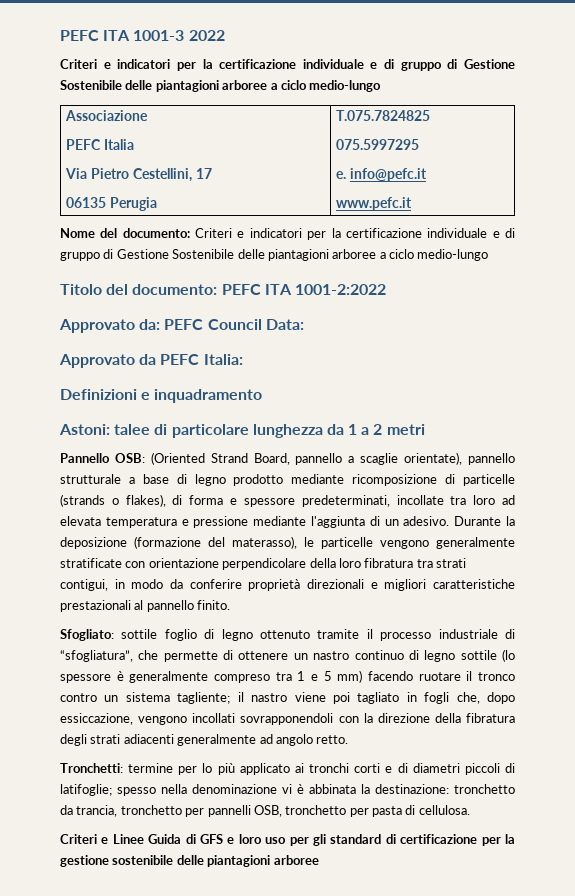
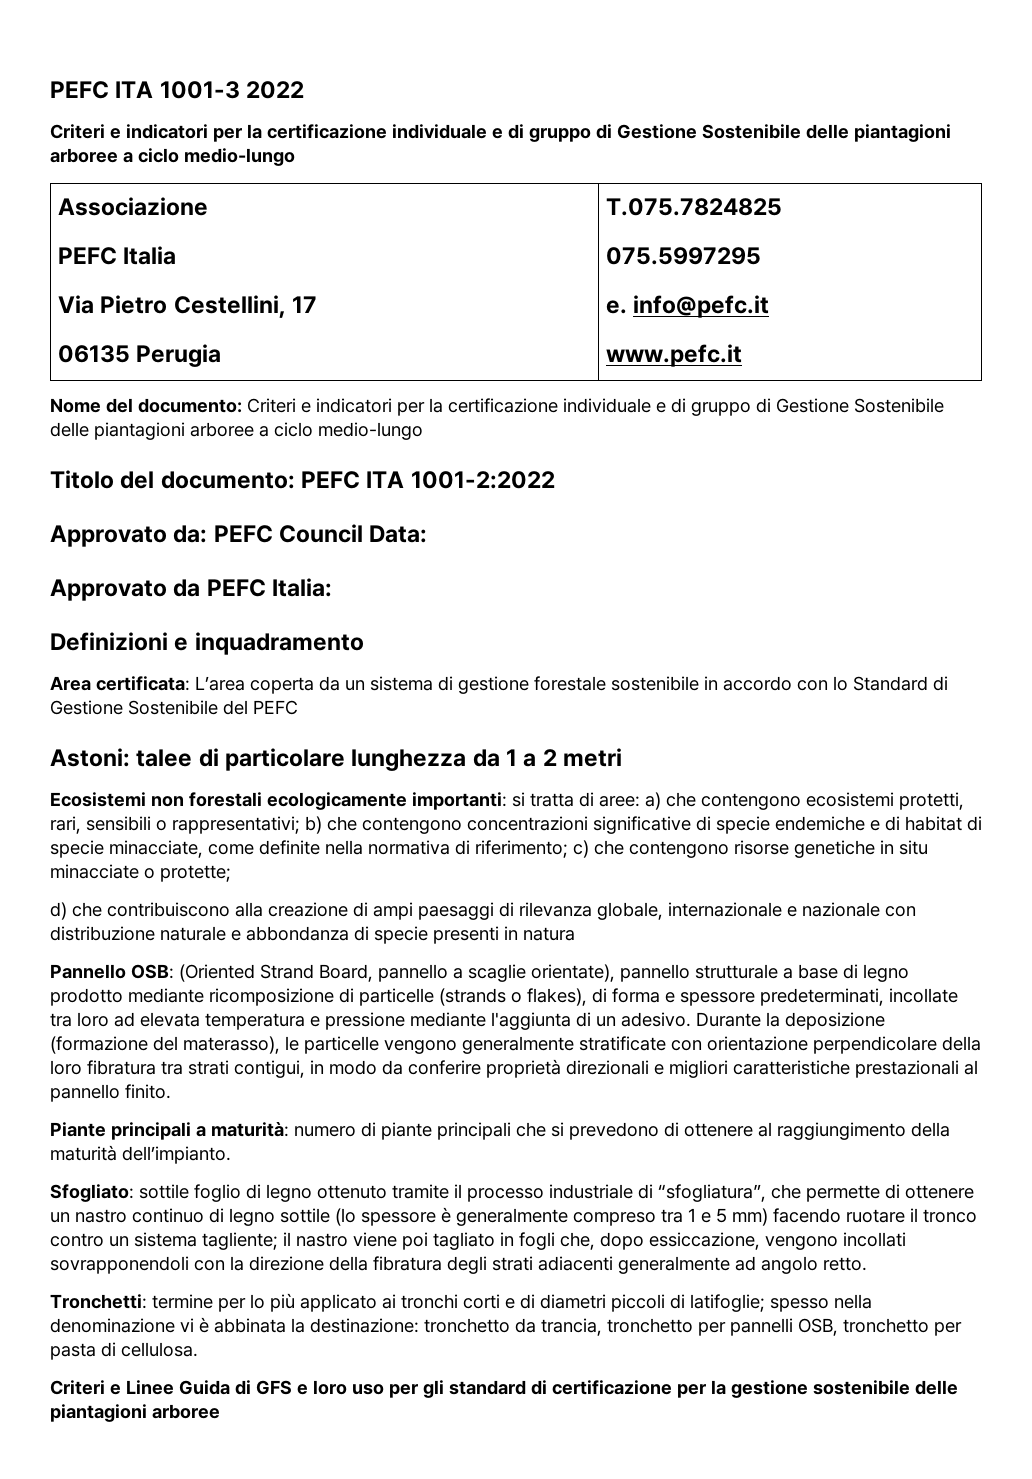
+ Area certificata: L’area coperta da un sistema di gestione forestale sostenibile in accordo con lo Standard di Gestione Sostenibile del PEFC
+ Ecosistemi non forestali ecologicamente importanti: si tratta di aree: a) che contengono ecosistemi protetti, rari, sensibili o rappresentativi; b) che contengono concentrazioni significative di specie endemiche e di habitat di specie minacciate, come definite nella normativa di riferimento; c) che contengono risorse genetiche in situ minacciate o protette;
+ d) che contribuiscono alla creazione di ampi paesaggi di rilevanza globale, internazionale e nazionale con distribuzione naturale e abbondanza di specie presenti in natura
+ Piante principali a maturità: numero di piante principali che si prevedono di ottenere al raggiungimento della maturità dell’impianto.

